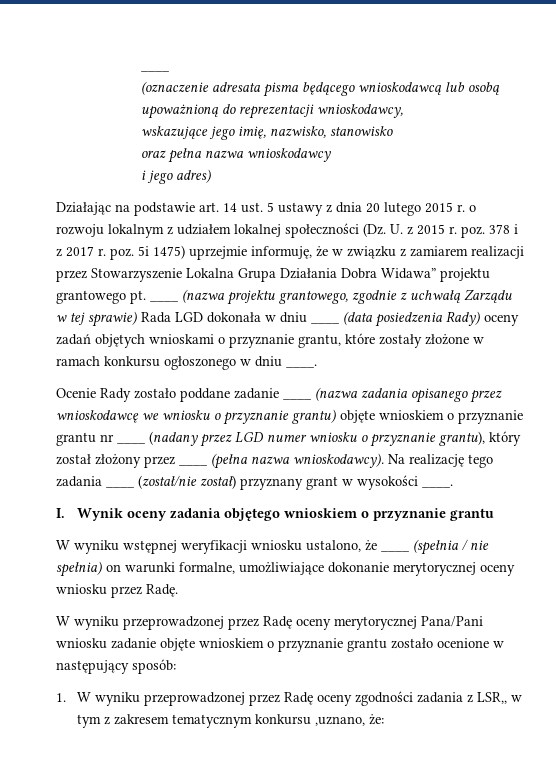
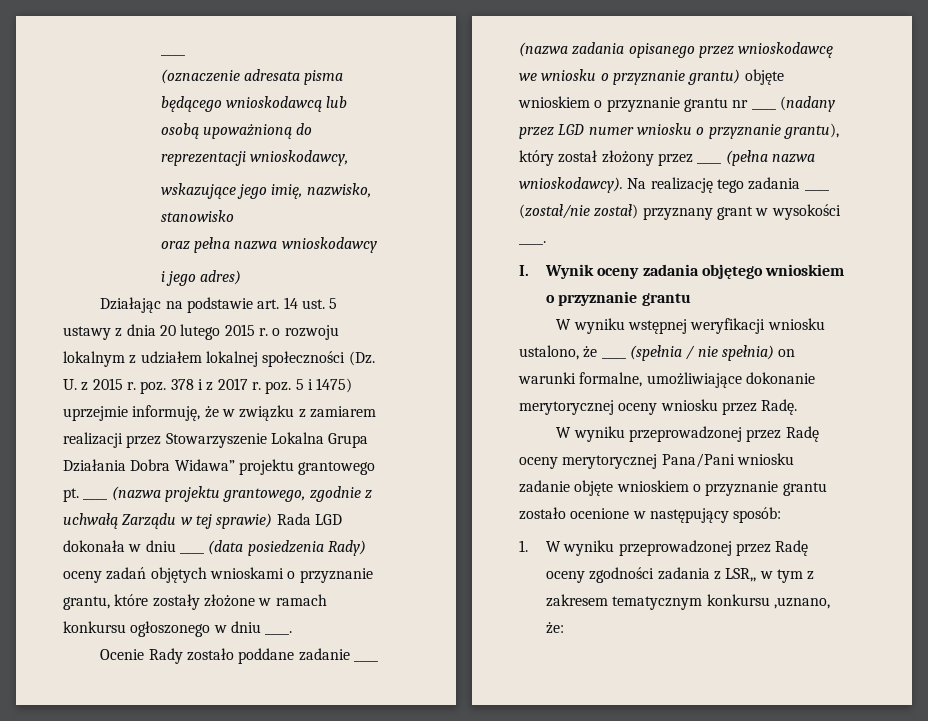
- Działając na podstawie art. 14 ust. 5 ustawy z dnia 20 lutego 2015 r. o rozwoju lokalnym z udziałem lokalnej społeczności (Dz. U. z 2015 r. poz. 378 i z 2017 r. poz. 5i 1475) uprzejmie informuję, że w związku z zamiarem realizacji przez Stowarzyszenie Lokalna Grupa Działania Dobra Widawa” projektu grantowego pt.
+ Działając na podstawie art. 14 ust. 5 ustawy z dnia 20 lutego 2015 r. o rozwoju lokalnym z udziałem lokalnej społeczności (Dz. U. z 2015 r. poz. 378 i z 2017 r. poz. 5 i 1475) uprzejmie informuję, że w związku z zamiarem realizacji przez Stowarzyszenie Lokalna Grupa Działania Dobra Widawa” projektu grantowego pt.

